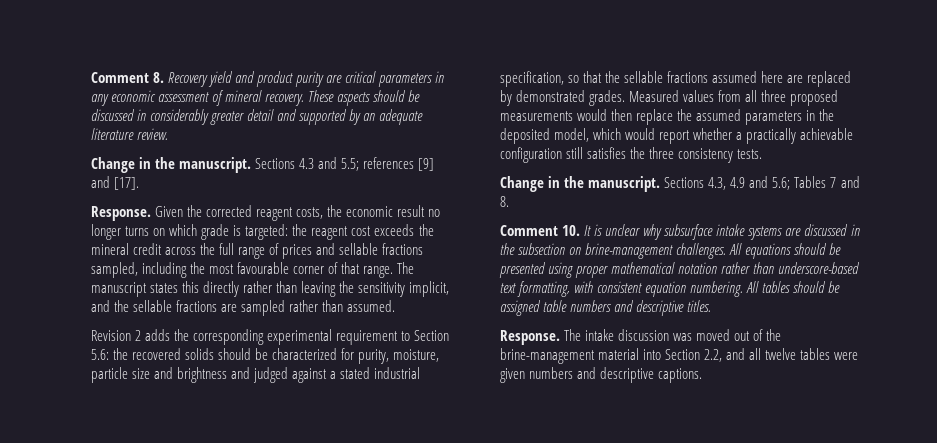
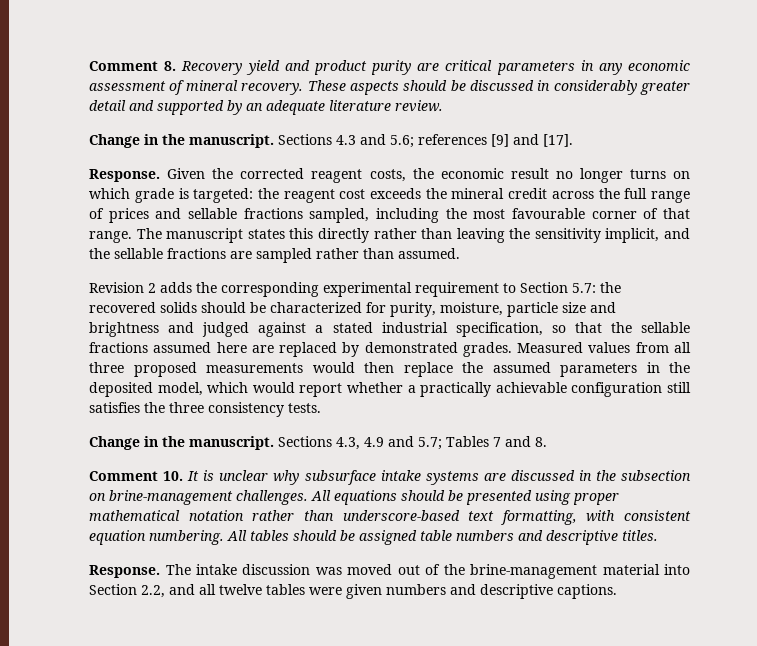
- Sections 4.3 and 5.5; references [9] and [17].
+ Sections 4.3 and 5.6; references [9] and [17].
- Revision 2 adds the corresponding experimental requirement to Section 5.6: the recovered solids should be characterized for purity, moisture, particle size and brightness and judged against a stated industrial specification, so that the sellable fractions assumed here are replaced by demonstrated grades.
+ Revision 2 adds the corresponding experimental requirement to Section 5.7: the recovered solids should be characterized for purity, moisture, particle size and brightness and judged against a stated industrial specification, so that the sellable fractions assumed here are replaced by demonstrated grades.
- Sections 4.3, 4.9 and 5.6; Tables 7 and 8.
+ Sections 4.3, 4.9 and 5.7; Tables 7 and 8.

